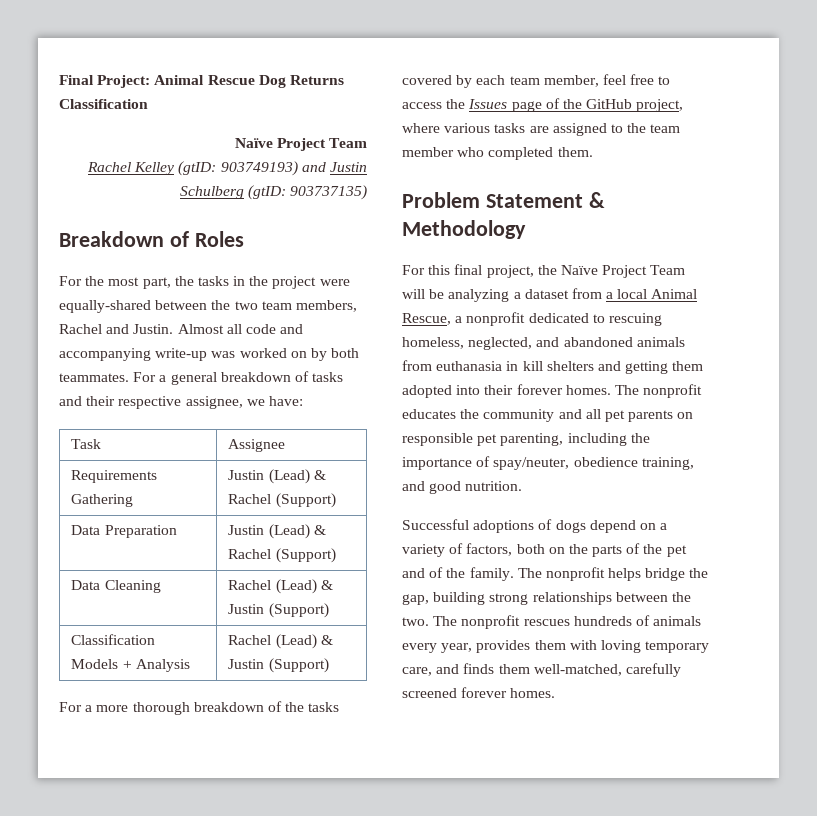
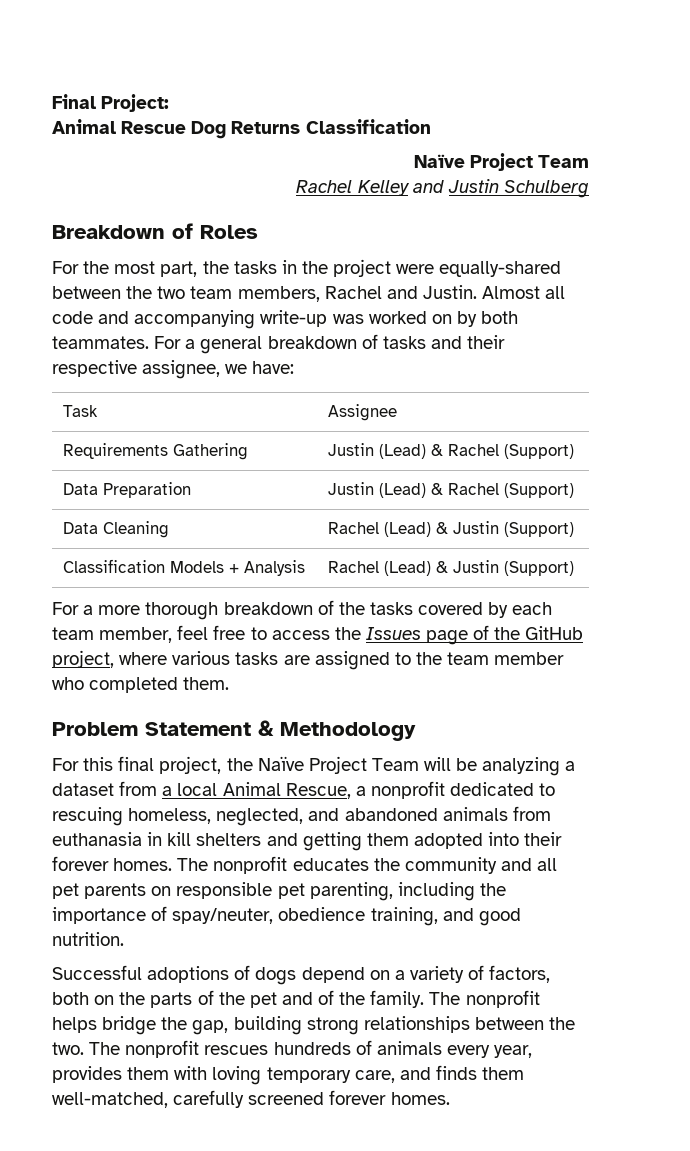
- Final Project: Animal Rescue Dog Returns Classification
+ Final Project:
+ Animal Rescue Dog Returns Classification
- Rachel Kelley (gtID: 903749193) and Justin Schulberg (gtID: 903737135)
+ Rachel Kelley and Justin Schulberg

